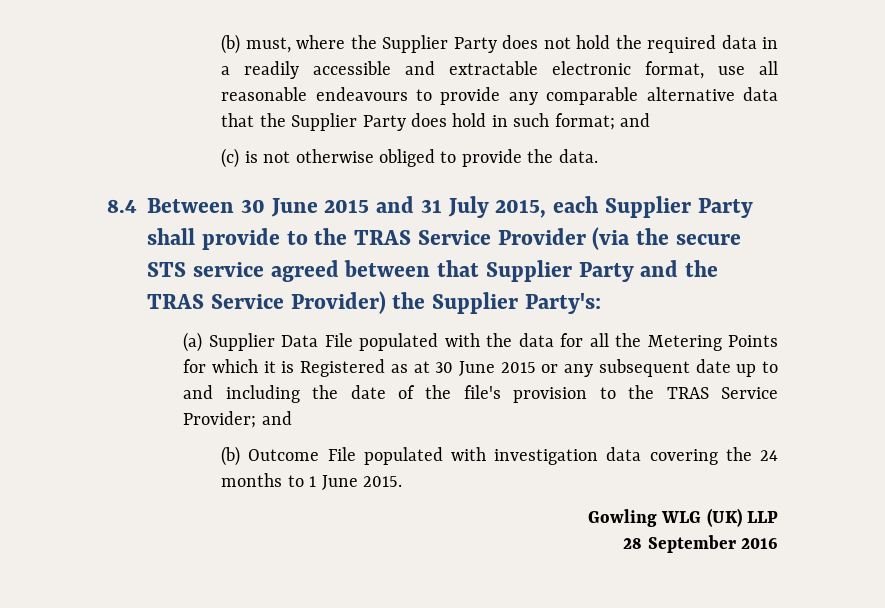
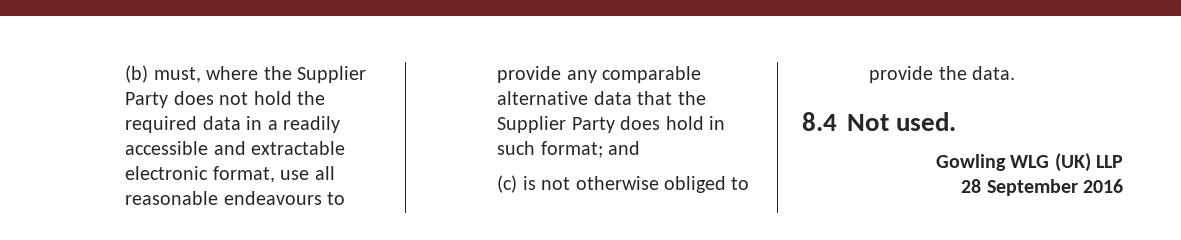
- 8.4 Between 30 June 2015 and 31 July 2015, each Supplier Party shall provide to the TRAS Service Provider (via the secure STS service agreed between that Supplier Party and the TRAS Service Provider) the Supplier Party's:
- (a) Supplier Data File populated with the data for all the Metering Points for which it is Registered as at 30 June 2015 or any subsequent date up to and including the date of the file's provision to the TRAS Service Provider; and
- (b) Outcome File populated with investigation data covering the 24 months to 1 June 2015.
+ 8.4 Not used.

